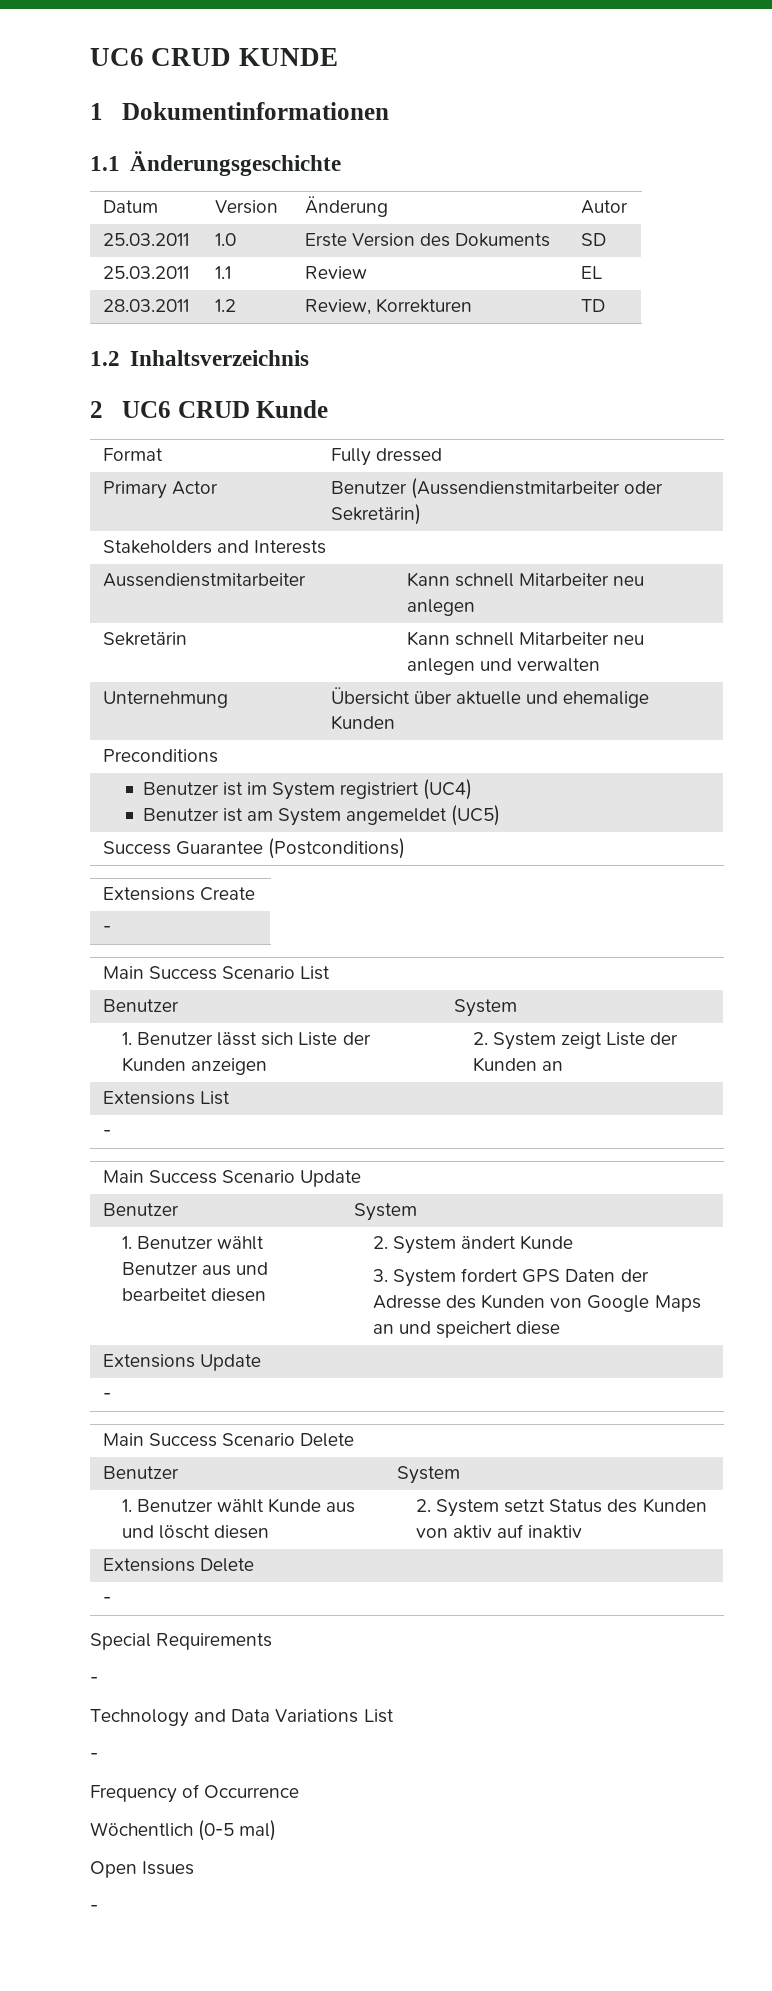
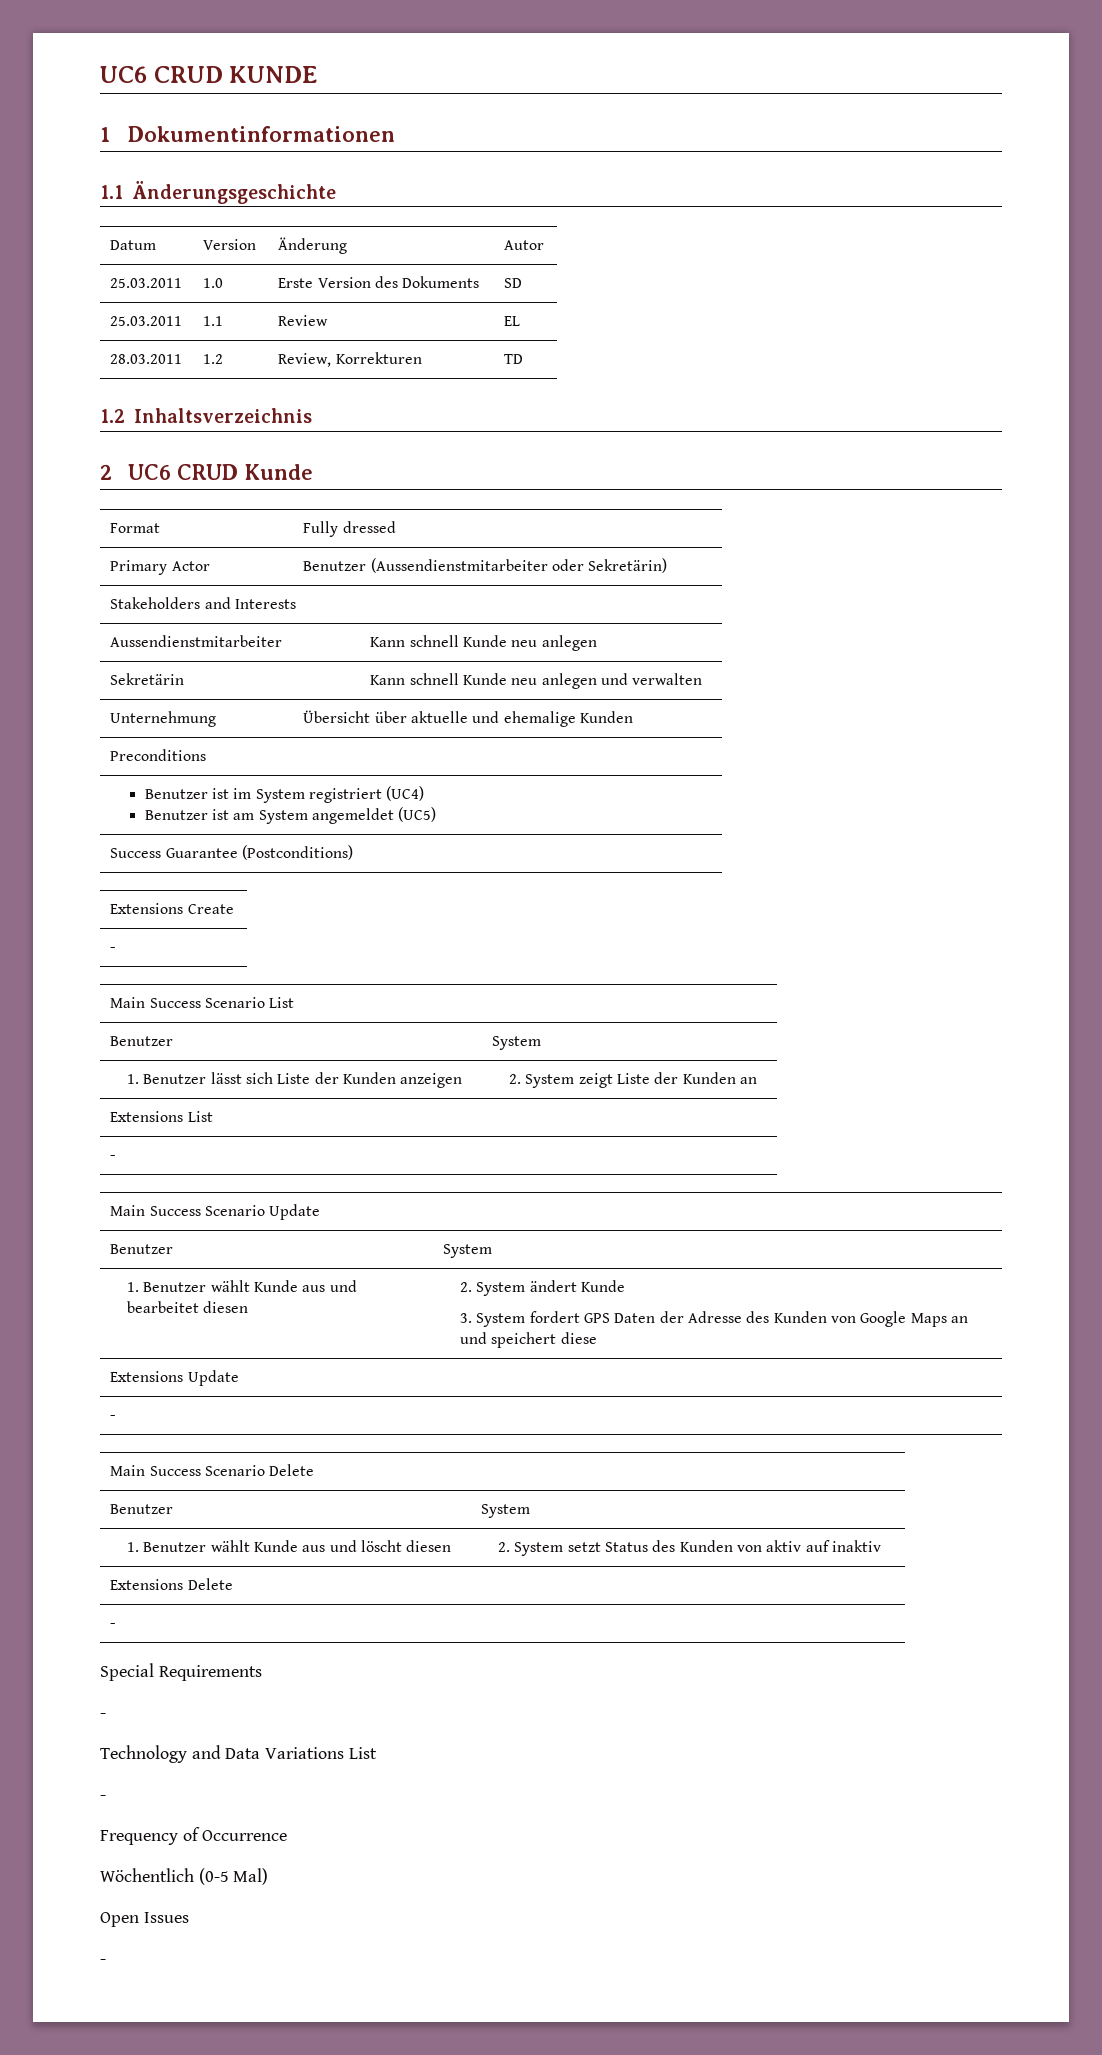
- Aussendienstmitarbeiter | Kann schnell Mitarbeiter neu anlegen
+ Aussendienstmitarbeiter | Kann schnell Kunde neu anlegen
- Sekretärin | Kann schnell Mitarbeiter neu anlegen und verwalten
+ Sekretärin | Kann schnell Kunde neu anlegen und verwalten
- 1. Benutzer wählt Benutzer aus und bearbeitet diesen | 2. System ändert Kunde
+ 1. Benutzer wählt Kunde aus und bearbeitet diesen | 2. System ändert Kunde
- Wöchentlich (0-5 mal)
+ Wöchentlich (0-5 Mal)

